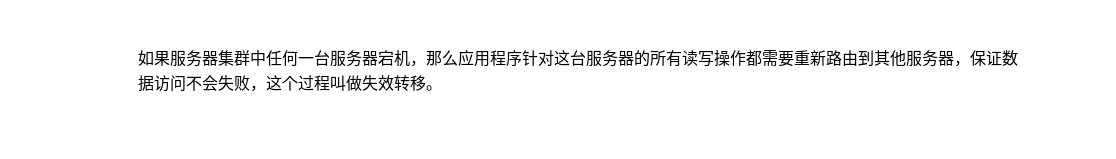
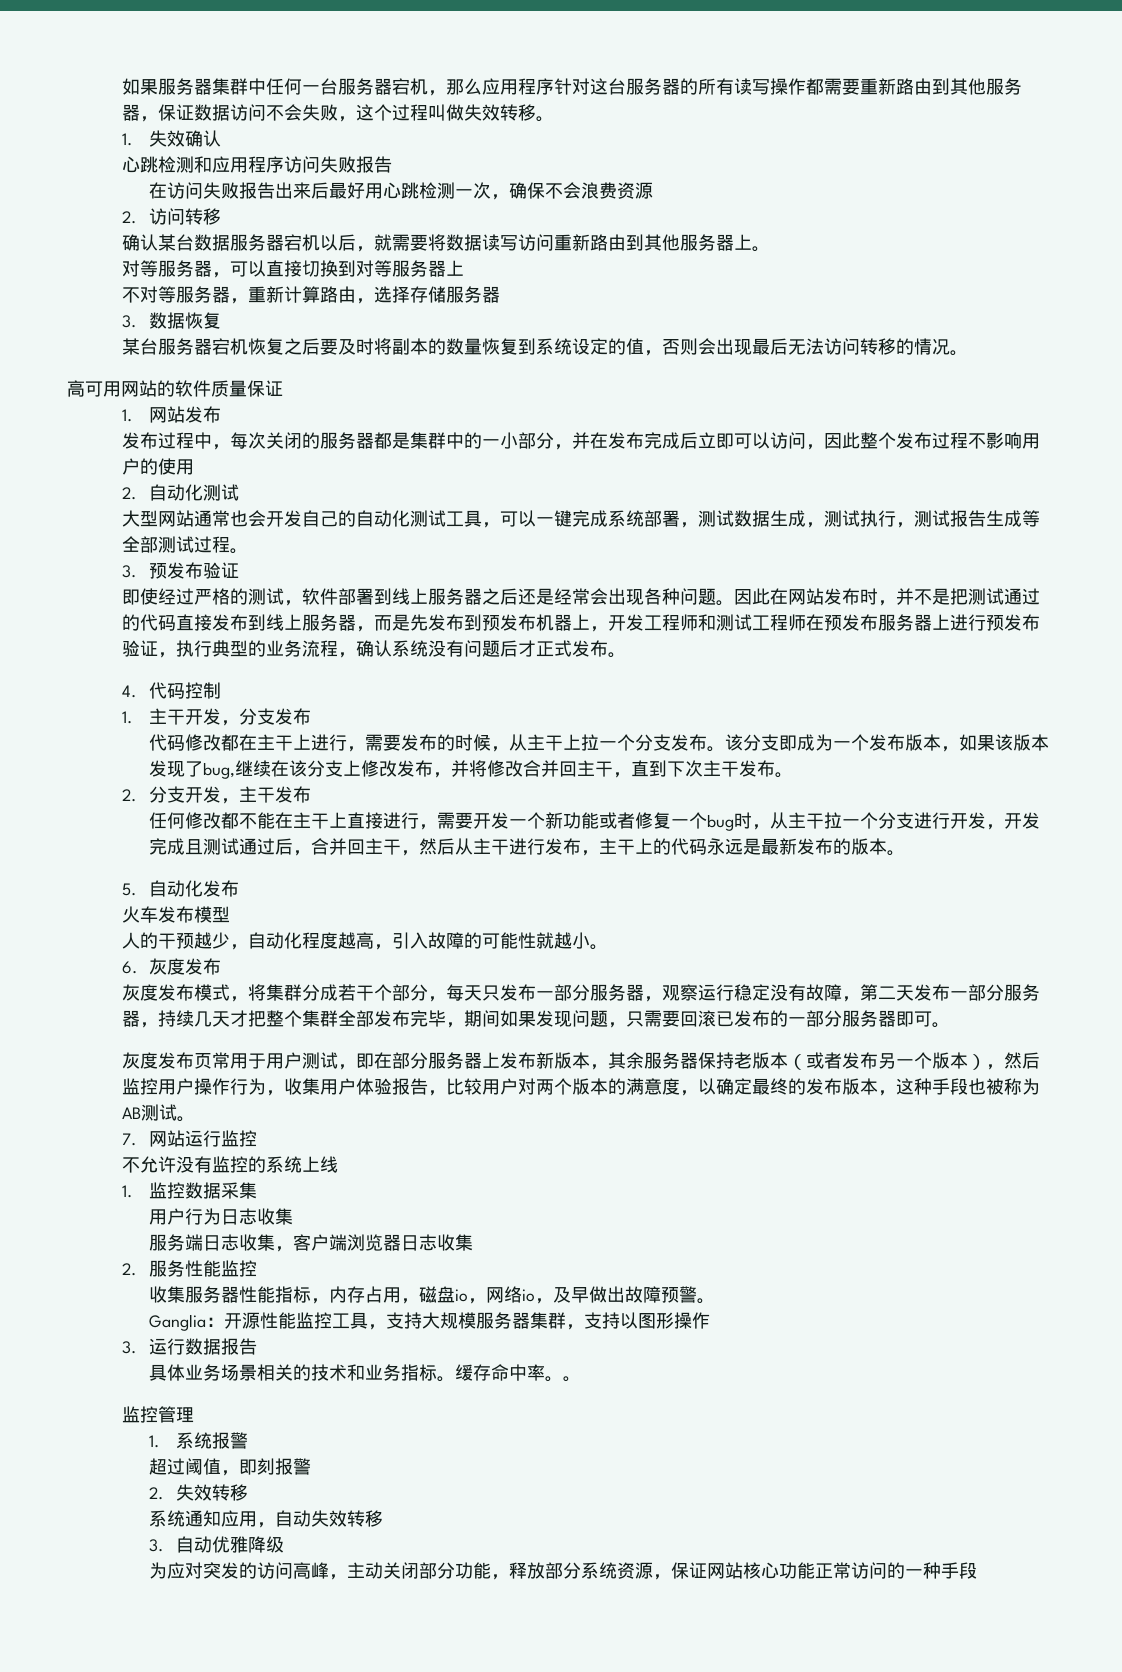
+ 1.失效确认
+ 心跳检测和应用程序访问失败报告
+ 在访问失败报告出来后最好用心跳检测一次，确保不会浪费资源
+ 2.访问转移
+ 确认某台数据服务器宕机以后，就需要将数据读写访问重新路由到其他服务器上。
+ 对等服务器，可以直接切换到对等服务器上
+ 不对等服务器，重新计算路由，选择存储服务器
+ 3.数据恢复
+ 某台服务器宕机恢复之后要及时将副本的数量恢复到系统设定的值，否则会出现最后无法访问转移的情况。
+ 高可用网站的软件质量保证
+ 1.网站发布
+ 发布过程中，每次关闭的服务器都是集群中的一小部分，并在发布完成后立即可以访问，因此整个发布过程不影响用户的使用
+ 2.自动化测试
+ 大型网站通常也会开发自己的自动化测试工具，可以一键完成系统部署，测试数据生成，测试执行，测试报告生成等全部测试过程。
+ 3.预发布验证
+ 即使经过严格的测试，软件部署到线上服务器之后还是经常会出现各种问题。因此在网站发布时，并不是把测试通过的代码直接发布到线上服务器，而是先发布到预发布机器上，开发工程师和测试工程师在预发布服务器上进行预发布验证，执行典型的业务流程，确认系统没有问题后才正式发布。
+ 4.代码控制
+ 1.主干开发，分支发布
+ 代码修改都在主干上进行，需要发布的时候，从主干上拉一个分支发布。该分支即成为一个发布版本，如果该版本发现了bug,继续在该分支上修改发布，并将修改合并回主干，直到下次主干发布。
+ 2.分支开发，主干发布
+ 任何修改都不能在主干上直接进行，需要开发一个新功能或者修复一个bug时，从主干拉一个分支进行开发，开发完成且测试通过后，合并回主干，然后从主干进行发布，主干上的代码永远是最新发布的版本。
+ 5.自动化发布
+ 火车发布模型
+ 人的干预越少，自动化程度越高，引入故障的可能性就越小。
+ 6.灰度发布
+ 灰度发布模式，将集群分成若干个部分，每天只发布一部分服务器，观察运行稳定没有故障，第二天发布一部分服务器，持续几天才把整个集群全部发布完毕，期间如果发现问题，只需要回滚已发布的一部分服务器即可。
+ 灰度发布页常用于用户测试，即在部分服务器上发布新版本，其余服务器保持老版本（或者发布另一个版本），然后监控用户操作行为，收集用户体验报告，比较用户对两个版本的满意度，以确定最终的发布版本，这种手段也被称为AB测试。
+ 7.网站运行监控
+ 不允许没有监控的系统上线
+ 1.监控数据采集
+ 用户行为日志收集
+ 服务端日志收集，客户端浏览器日志收集
+ 2.服务性能监控
+ 收集服务器性能指标，内存占用，磁盘io，网络io，及早做出故障预警。
+ Ganglia：开源性能监控工具，支持大规模服务器集群，支持以图形操作
+ 3.运行数据报告
+ 具体业务场景相关的技术和业务指标。缓存命中率。。
+ 监控管理
+ 1.系统报警
+ 超过阈值，即刻报警
+ 2.失效转移
+ 系统通知应用，自动失效转移
+ 3.自动优雅降级
+ 为应对突发的访问高峰，主动关闭部分功能，释放部分系统资源，保证网站核心功能正常访问的一种手段

